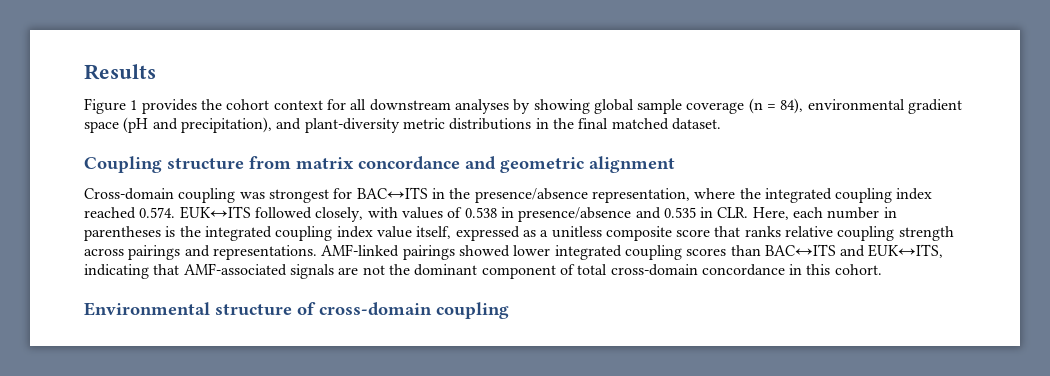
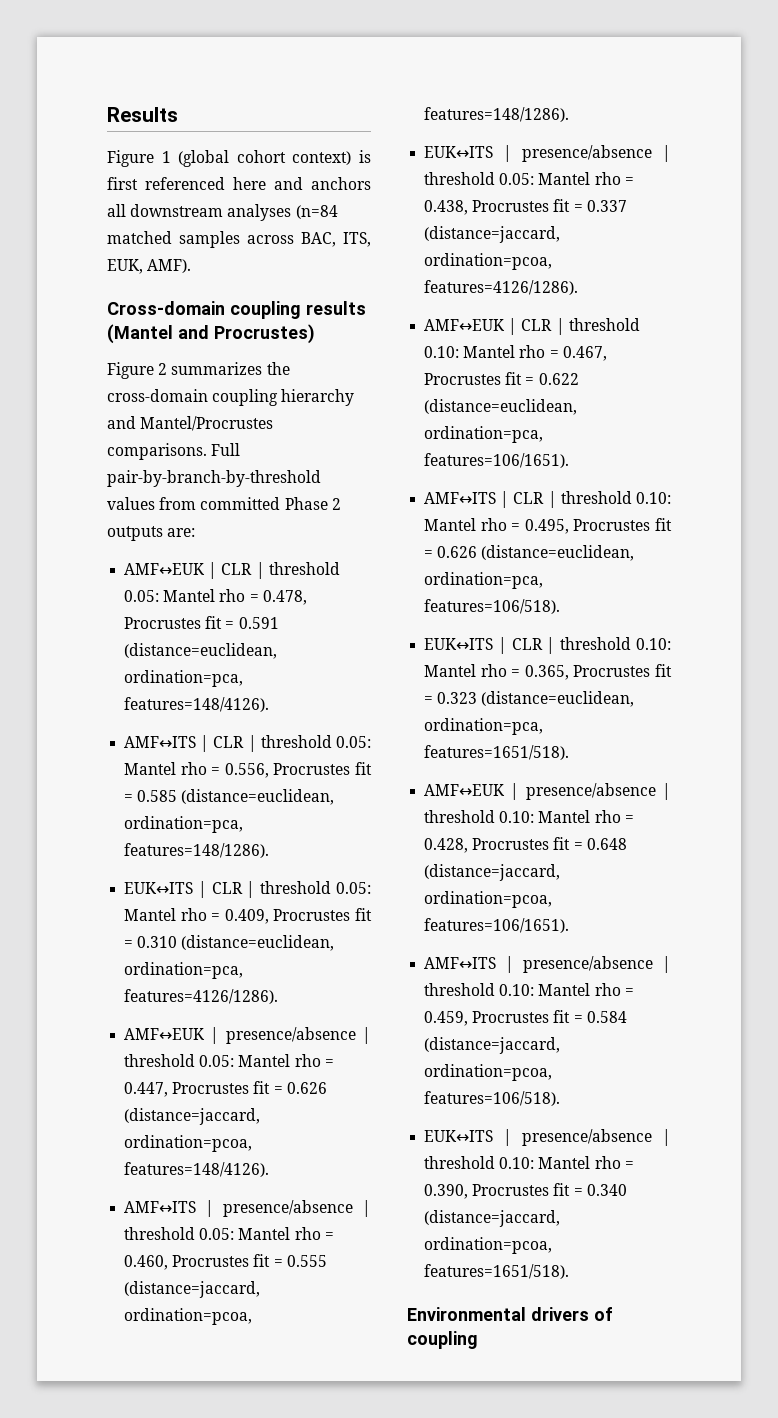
- Figure 1 provides the cohort context for all downstream analyses by showing global sample coverage (n = 84), environmental gradient space (pH and precipitation), and plant-diversity metric distributions in the final matched dataset.
- Coupling structure from matrix concordance and geometric alignment
- Cross-domain coupling was strongest for BAC↔ITS in the presence/absence representation, where the integrated coupling index reached 0.574. EUK↔ITS followed closely, with values of 0.538 in presence/absence and 0.535 in CLR. Here, each number in parentheses is the integrated coupling index value itself, expressed as a unitless composite score that ranks relative coupling strength across pairings and representations. AMF-linked pairings showed lower integrated coupling scores than BAC↔ITS and EUK↔ITS, indicating that AMF-associated signals are not the dominant component of total cross-domain concordance in this cohort.
- Environmental structure of cross-domain coupling
+ Figure 1 (global cohort context) is first referenced here and anchors all downstream analyses (n=84 matched samples across BAC, ITS, EUK, AMF).
+ Cross-domain coupling results (Mantel and Procrustes)
+ Figure 2 summarizes the cross-domain coupling hierarchy and Mantel/Procrustes comparisons. Full pair-by-branch-by-threshold values from committed Phase 2 outputs are:
+ AMF↔EUK | CLR | threshold 0.05: Mantel rho = 0.478, Procrustes fit = 0.591 (distance=euclidean, ordination=pca, features=148/4126).
+ AMF↔ITS | CLR | threshold 0.05: Mantel rho = 0.556, Procrustes fit = 0.585 (distance=euclidean, ordination=pca, features=148/1286).
+ EUK↔ITS | CLR | threshold 0.05: Mantel rho = 0.409, Procrustes fit = 0.310 (distance=euclidean, ordination=pca, features=4126/1286).
+ AMF↔EUK | presence/absence | threshold 0.05: Mantel rho = 0.447, Procrustes fit = 0.626 (distance=jaccard, ordination=pcoa, features=148/4126).
+ AMF↔ITS | presence/absence | threshold 0.05: Mantel rho = 0.460, Procrustes fit = 0.555 (distance=jaccard, ordination=pcoa, features=148/1286).
+ EUK↔ITS | presence/absence | threshold 0.05: Mantel rho = 0.438, Procrustes fit = 0.337 (distance=jaccard, ordination=pcoa, features=4126/1286).
+ AMF↔EUK | CLR | threshold 0.10: Mantel rho = 0.467, Procrustes fit = 0.622 (distance=euclidean, ordination=pca, features=106/1651).
+ AMF↔ITS | CLR | threshold 0.10: Mantel rho = 0.495, Procrustes fit = 0.626 (distance=euclidean, ordination=pca, features=106/518).
+ EUK↔ITS | CLR | threshold 0.10: Mantel rho = 0.365, Procrustes fit = 0.323 (distance=euclidean, ordination=pca, features=1651/518).
+ AMF↔EUK | presence/absence | threshold 0.10: Mantel rho = 0.428, Procrustes fit = 0.648 (distance=jaccard, ordination=pcoa, features=106/1651).
+ AMF↔ITS | presence/absence | threshold 0.10: Mantel rho = 0.459, Procrustes fit = 0.584 (distance=jaccard, ordination=pcoa, features=106/518).
+ EUK↔ITS | presence/absence | threshold 0.10: Mantel rho = 0.390, Procrustes fit = 0.340 (distance=jaccard, ordination=pcoa, features=1651/518).
+ Environmental drivers of coupling

